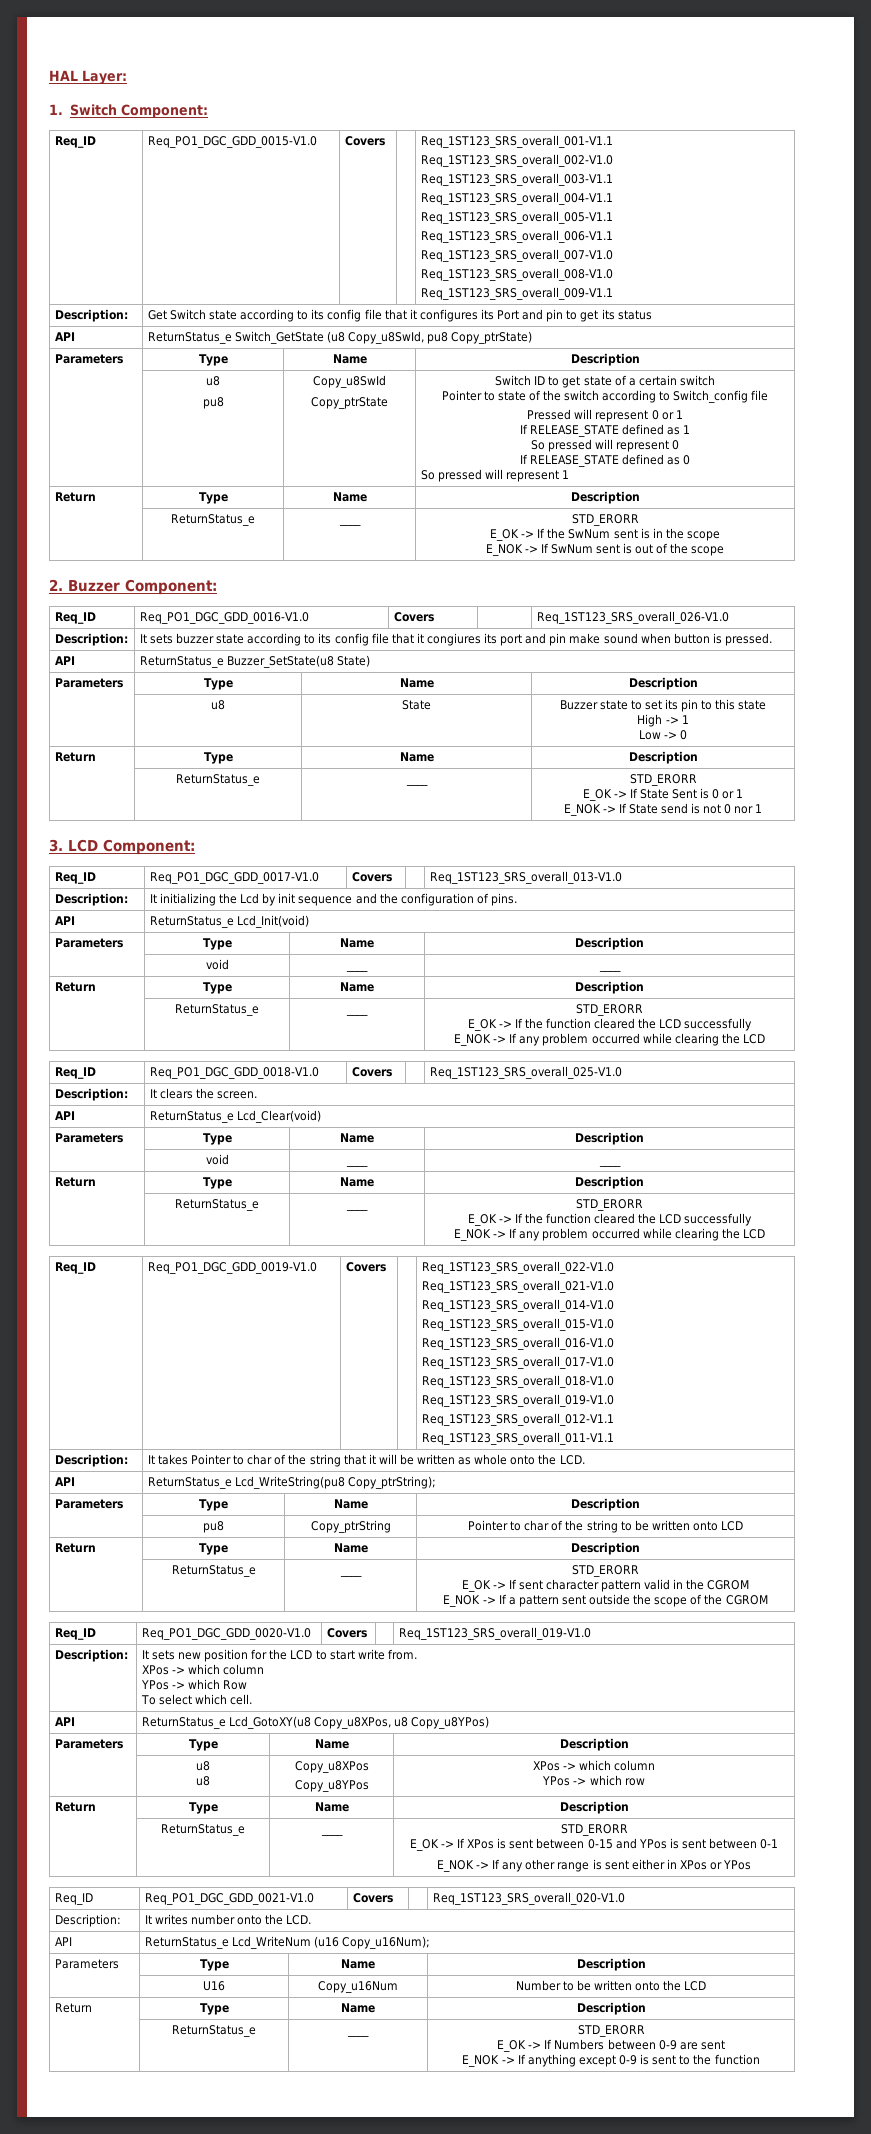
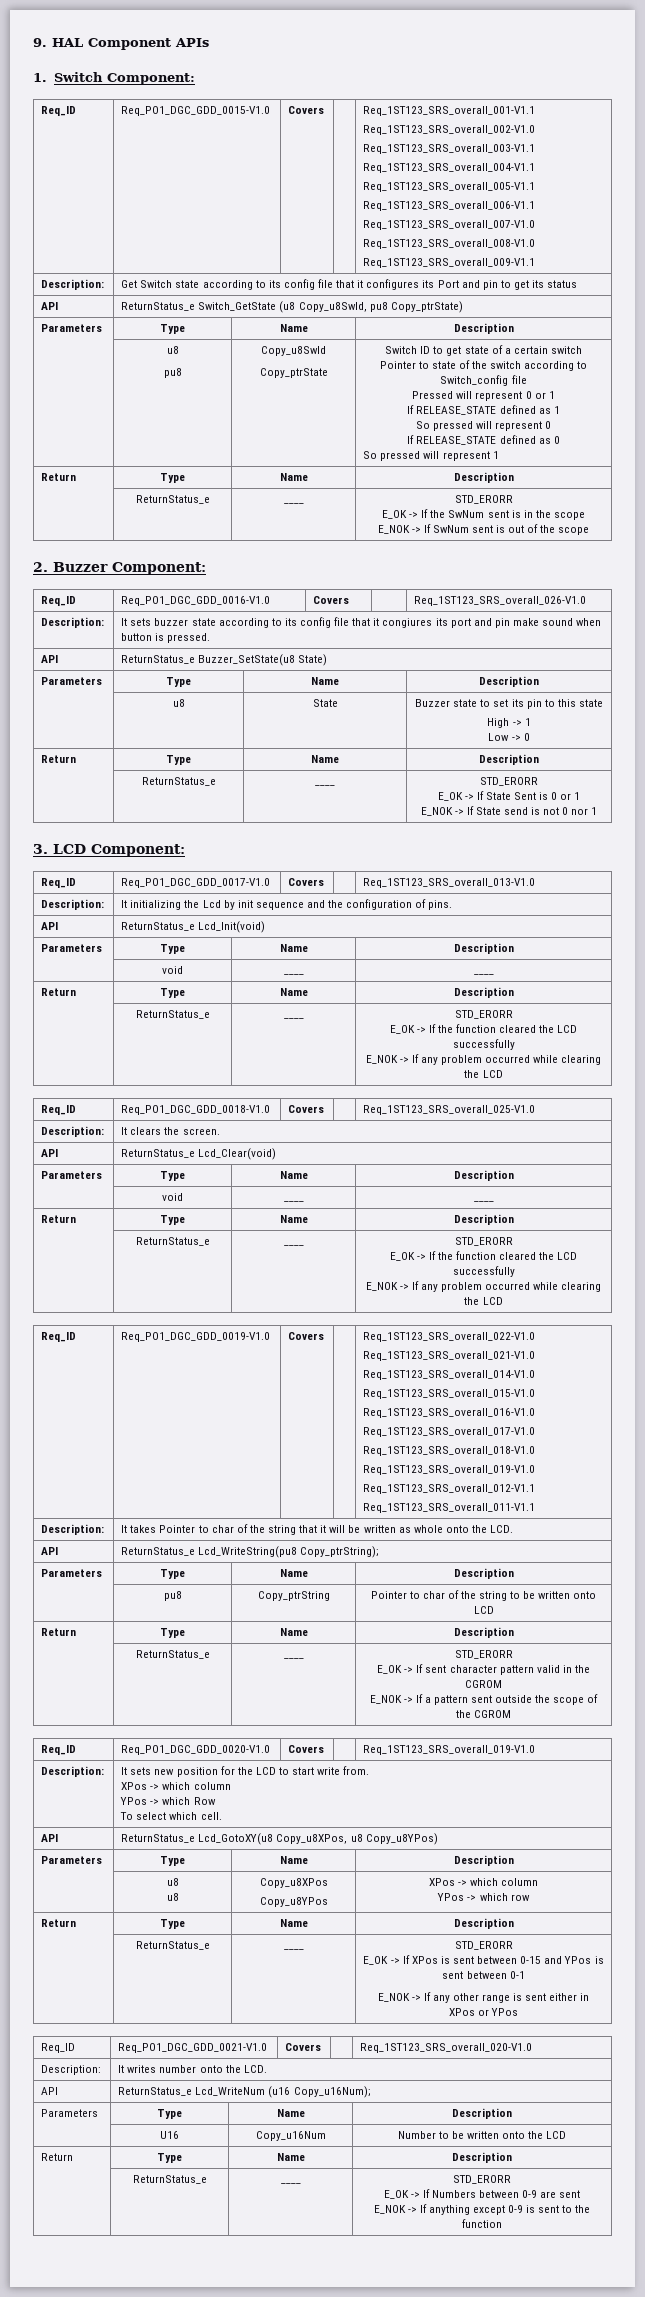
- HAL Layer:
+ 9. HAL Component APIs

